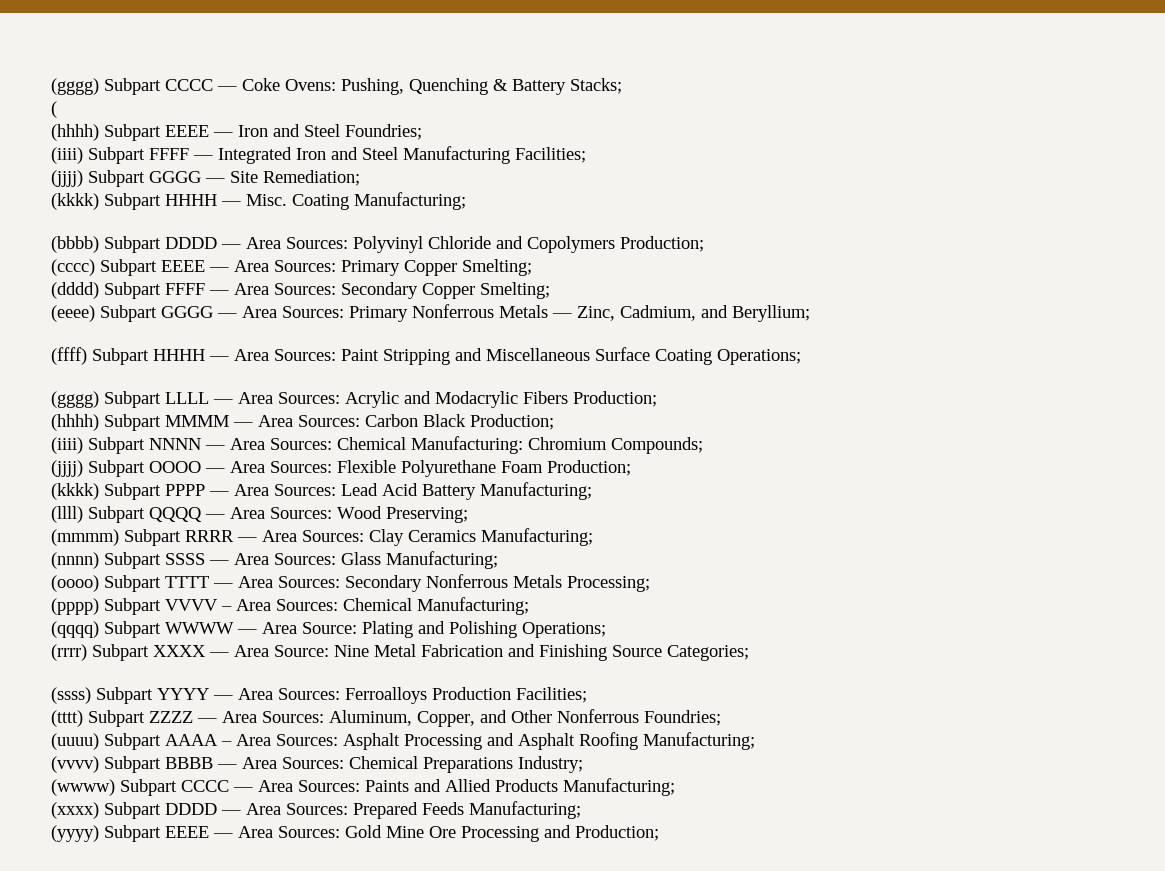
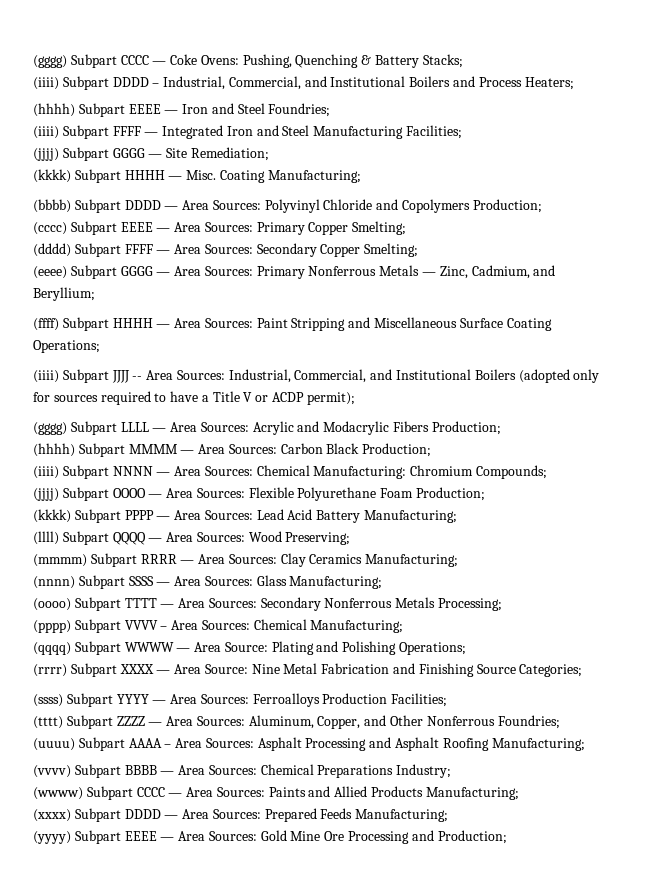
- (
+ (iiii) Subpart DDDD – Industrial, Commercial, and Institutional Boilers and Process Heaters;
+ (iiii) Subpart JJJJ -- Area Sources: Industrial, Commercial, and Institutional Boilers (adopted only for sources required to have a Title V or ACDP permit);

